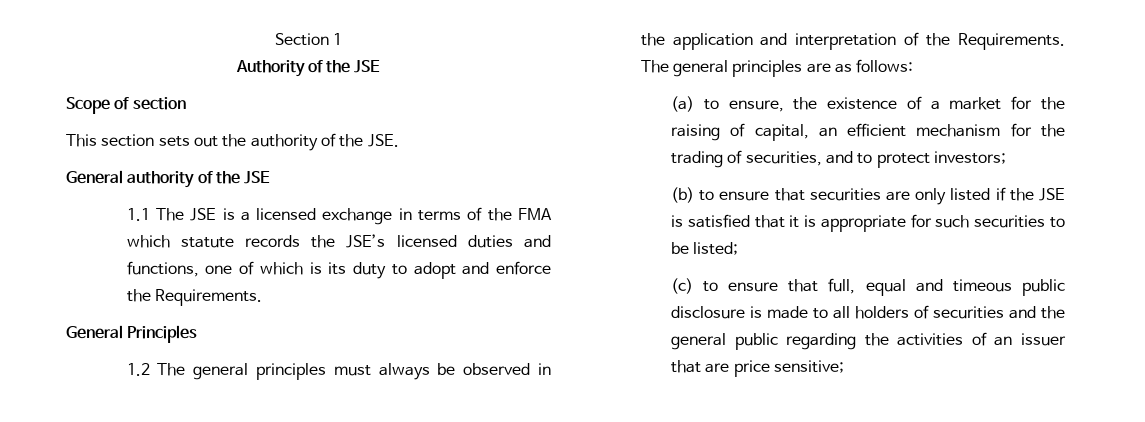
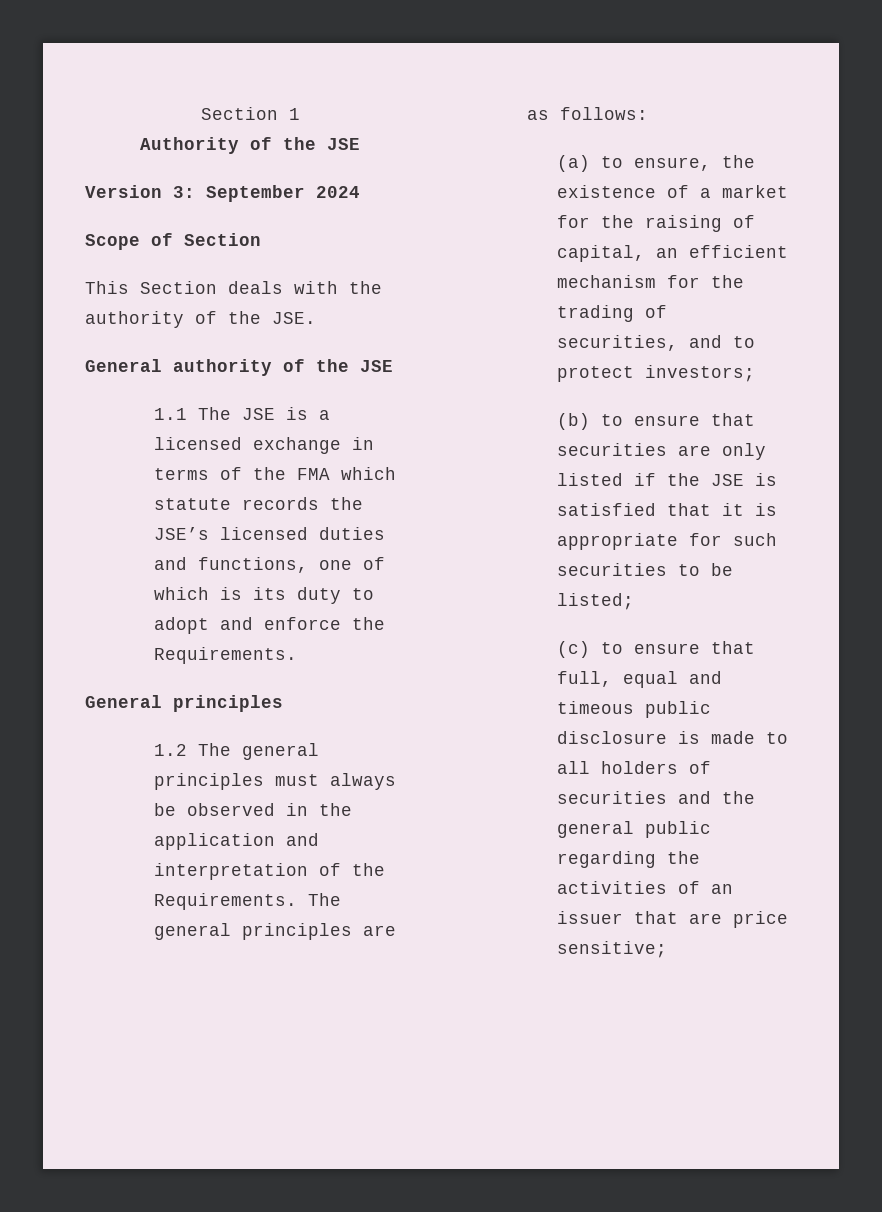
+ Version 3: September 2024
- Scope of section
+ Scope of Section
- This section sets out the authority of the JSE.
+ This Section deals with the authority of the JSE.
- General Principles
+ General principles

